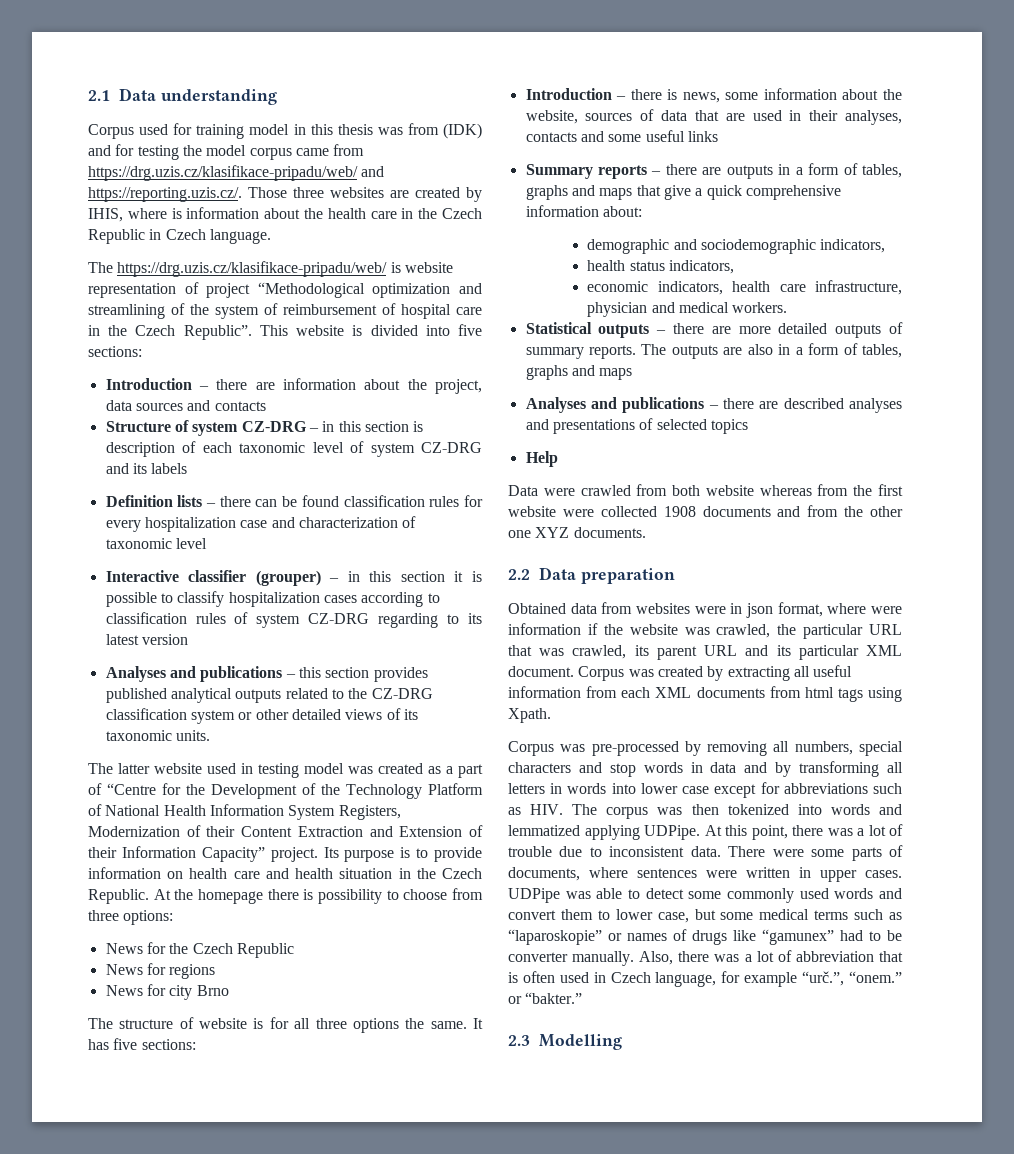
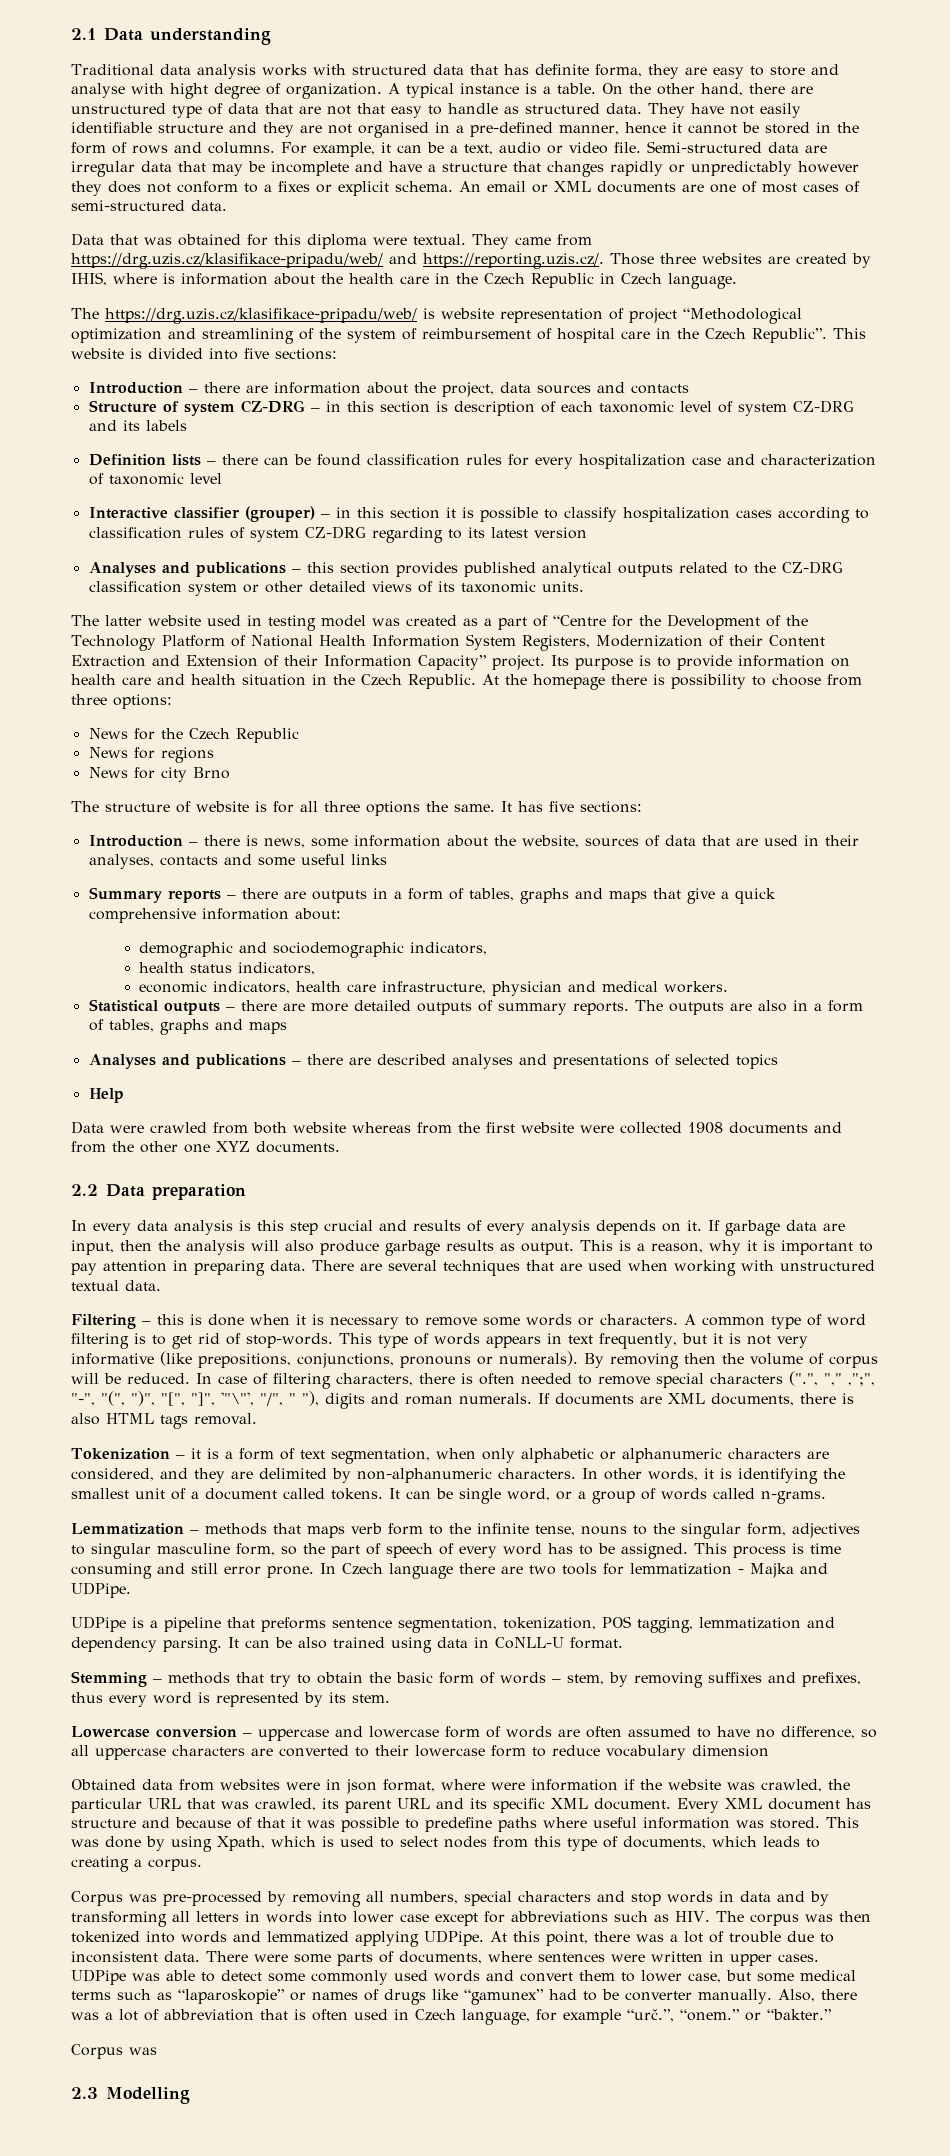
- Corpus used for training model in this thesis was from (IDK) and for testing the model corpus came from https://drg.uzis.cz/klasifikace-pripadu/web/ and https://reporting.uzis.cz/. Those three websites are created by IHIS, where is information about the health care in the Czech Republic in Czech language.
+ Traditional data analysis works with structured data that has definite forma, they are easy to store and analyse with hight degree of organization. A typical instance is a table. On the other hand, there are unstructured type of data that are not that easy to handle as structured data. They have not easily identifiable structure and they are not organised in a pre-defined manner, hence it cannot be stored in the form of rows and columns. For example, it can be a text, audio or video file. Semi-structured data are irregular data that may be incomplete and have a structure that changes rapidly or unpredictably however they does not conform to a fixes or explicit schema. An email or XML documents are one of most cases of semi-structured data.
+ Data that was obtained for this diploma were textual. They came from https://drg.uzis.cz/klasifikace-pripadu/web/ and https://reporting.uzis.cz/. Those three websites are created by IHIS, where is information about the health care in the Czech Republic in Czech language.
+ In every data analysis is this step crucial and results of every analysis depends on it. If garbage data are input, then the analysis will also produce garbage results as output. This is a reason, why it is important to pay attention in preparing data. There are several techniques that are used when working with unstructured textual data.
+ Filtering – this is done when it is necessary to remove some words or characters. A common type of word filtering is to get rid of stop-words. This type of words appears in text frequently, but it is not very informative (like prepositions, conjunctions, pronouns or numerals). By removing then the volume of corpus will be reduced. In case of filtering characters, there is often needed to remove special characters (".", "," ,";", "-", "(", ")", "[", "]", '"\"', "/", " "), digits and roman numerals. If documents are XML documents, there is also HTML tags removal.
+ Tokenization – it is a form of text segmentation, when only alphabetic or alphanumeric characters are considered, and they are delimited by non-alphanumeric characters. In other words, it is identifying the smallest unit of a document called tokens. It can be single word, or a group of words called n-grams.
+ Lemmatization – methods that maps verb form to the infinite tense, nouns to the singular form, adjectives to singular masculine form, so the part of speech of every word has to be assigned. This process is time consuming and still error prone. In Czech language there are two tools for lemmatization - Majka and UDPipe.
+ UDPipe is a pipeline that preforms sentence segmentation, tokenization, POS tagging, lemmatization and dependency parsing. It can be also trained using data in CoNLL-U format.
+ Stemming – methods that try to obtain the basic form of words – stem, by removing suffixes and prefixes, thus every word is represented by its stem.
+ Lowercase conversion – uppercase and lowercase form of words are often assumed to have no difference, so all uppercase characters are converted to their lowercase form to reduce vocabulary dimension
- Obtained data from websites were in json format, where were information if the website was crawled, the particular URL that was crawled, its parent URL and its particular XML document.
+ Obtained data from websites were in json format, where were information if the website was crawled, the particular URL that was crawled, its parent URL and its specific XML document.
- Corpus was created by extracting all useful information from each XML documents from html tags using Xpath.
+ Every XML document has structure and because of that it was possible to predefine paths where useful information was stored. This was done by using Xpath, which is used to select nodes from this type of documents, which leads to creating a corpus.
  Also, there was a lot of abbreviation that is often used in Czech language, for example “urč.”, “onem.” or “bakter.”
+ Corpus was

